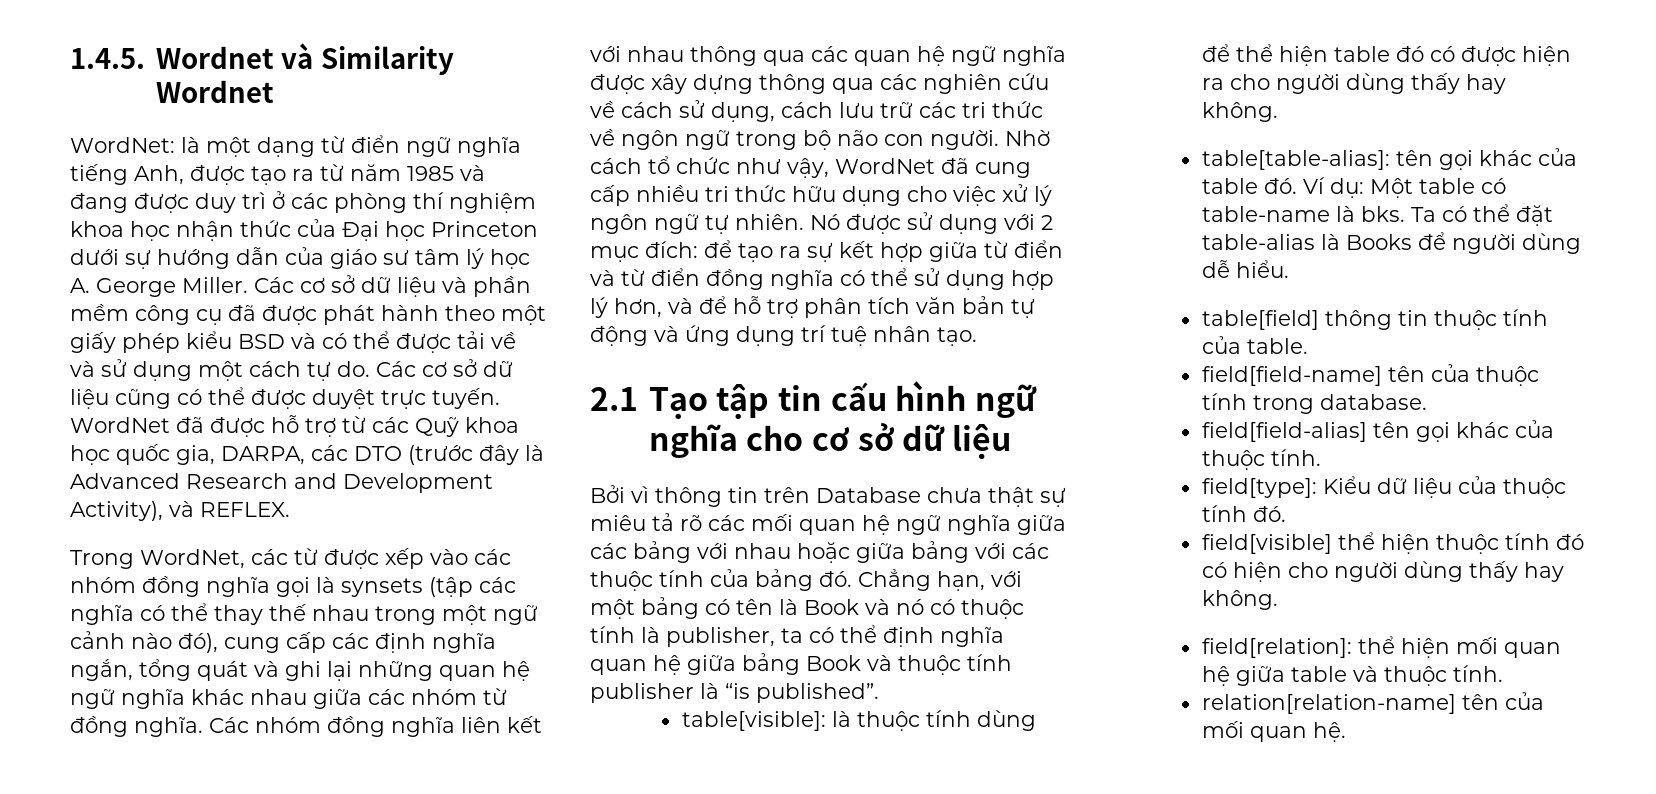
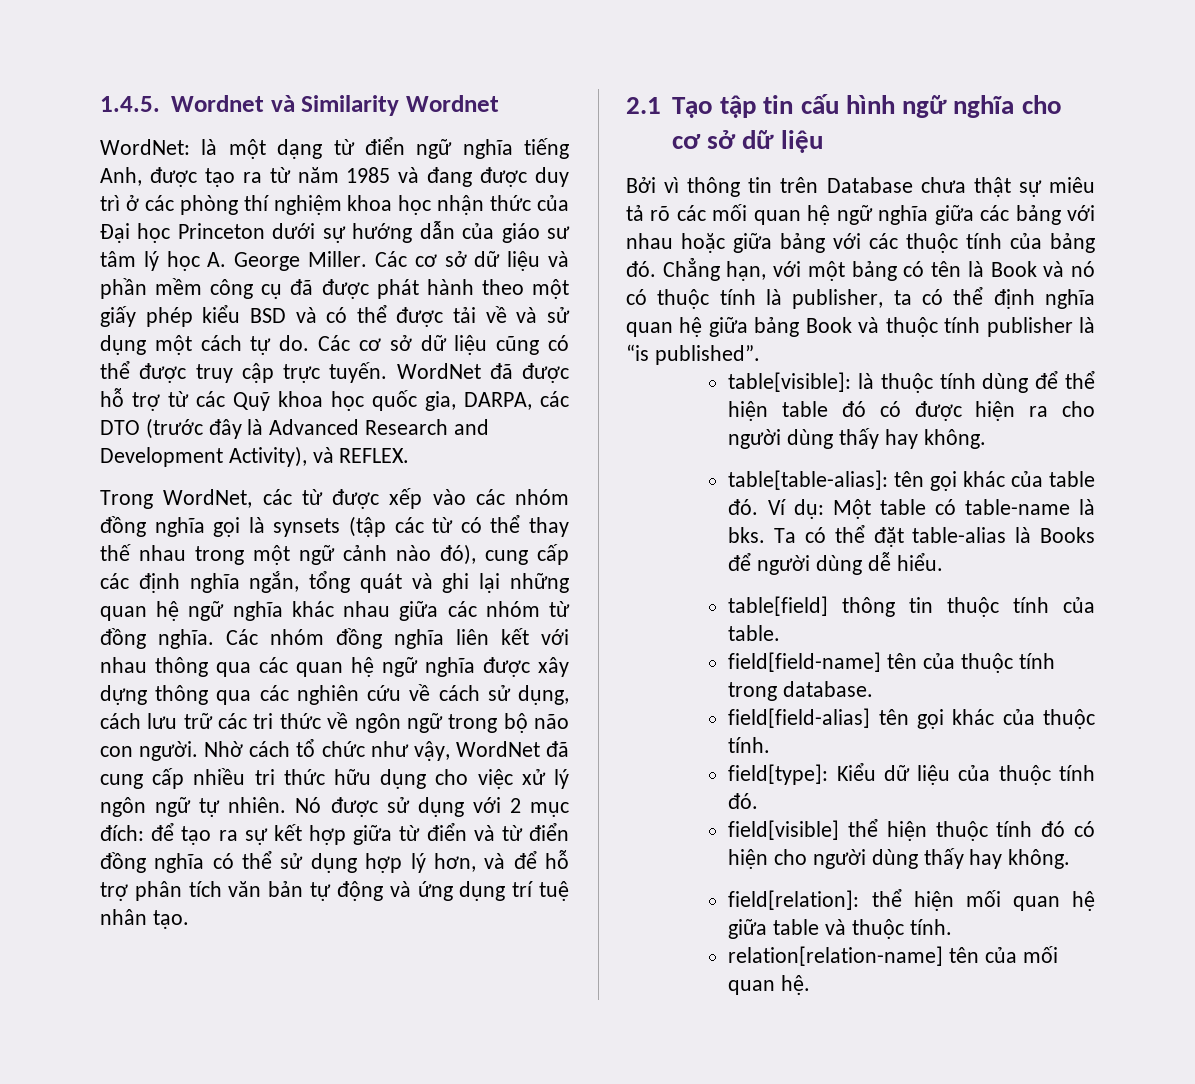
- Các cơ sở dữ liệu cũng có thể được duyệt trực tuyến.
+ Các cơ sở dữ liệu cũng có thể được truy cập trực tuyến.
- Trong WordNet, các từ được xếp vào các nhóm đồng nghĩa gọi là synsets (tập các nghĩa có thể thay thế nhau trong một ngữ cảnh nào đó), cung cấp các định nghĩa ngắn, tổng quát và ghi lại những quan hệ ngữ nghĩa khác nhau giữa các nhóm từ đồng nghĩa.
+ Trong WordNet, các từ được xếp vào các nhóm đồng nghĩa gọi là synsets (tập các từ có thể thay thế nhau trong một ngữ cảnh nào đó), cung cấp các định nghĩa ngắn, tổng quát và ghi lại những quan hệ ngữ nghĩa khác nhau giữa các nhóm từ đồng nghĩa.

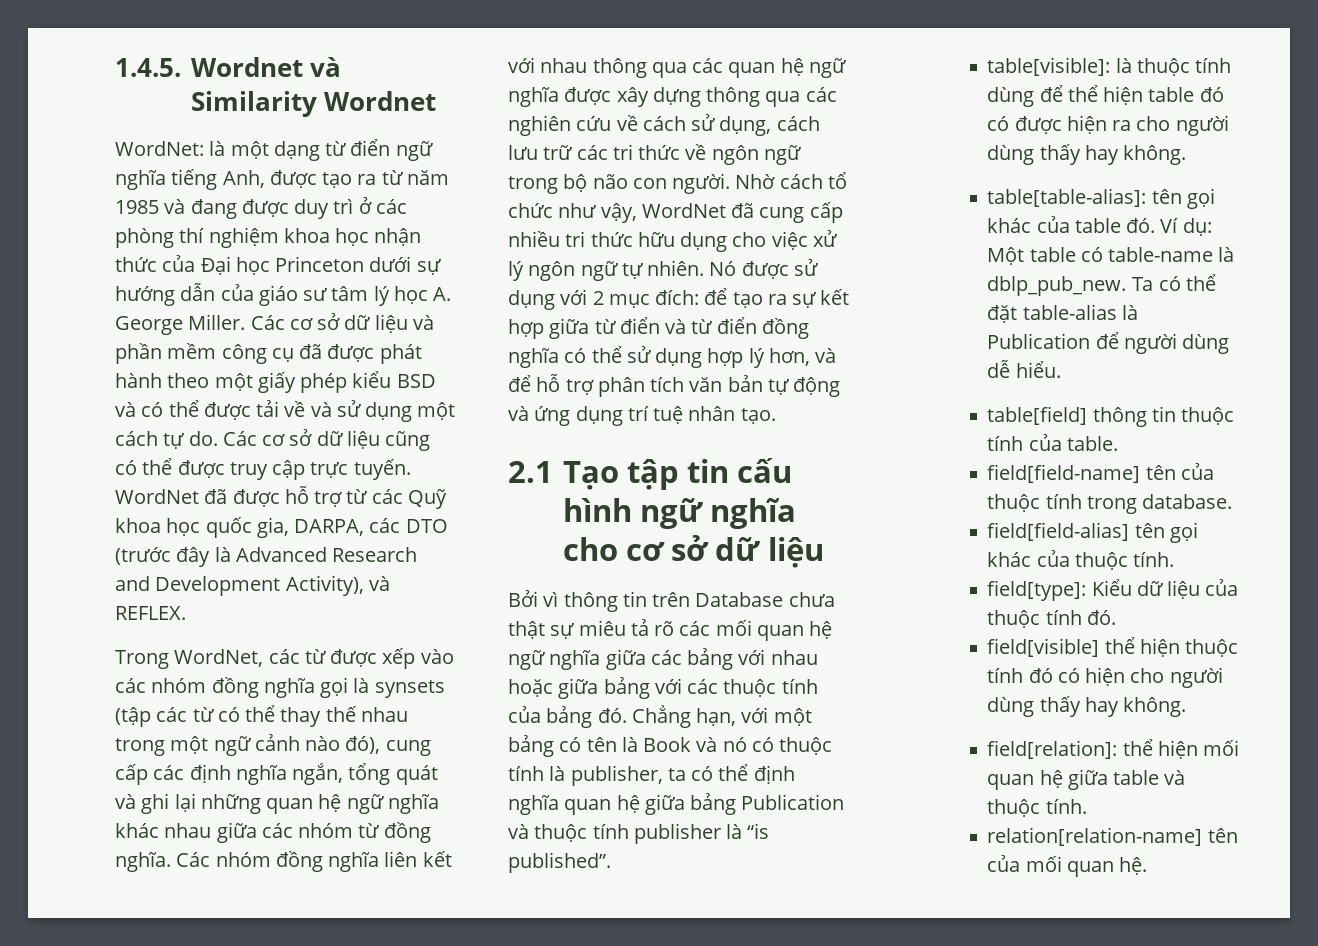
- Chẳng hạn, với một bảng có tên là Book và nó có thuộc tính là publisher, ta có thể định nghĩa quan hệ giữa bảng Book và thuộc tính publisher là “is published”.
+ Chẳng hạn, với một bảng có tên là Book và nó có thuộc tính là publisher, ta có thể định nghĩa quan hệ giữa bảng Publication và thuộc tính publisher là “is published”.
- Ví dụ: Một table có table-name là bks.
+ Ví dụ: Một table có table-name là dblp_pub_new.
- Ta có thể đặt table-alias là Books để người dùng dễ hiểu.
+ Ta có thể đặt table-alias là Publication để người dùng dễ hiểu.

